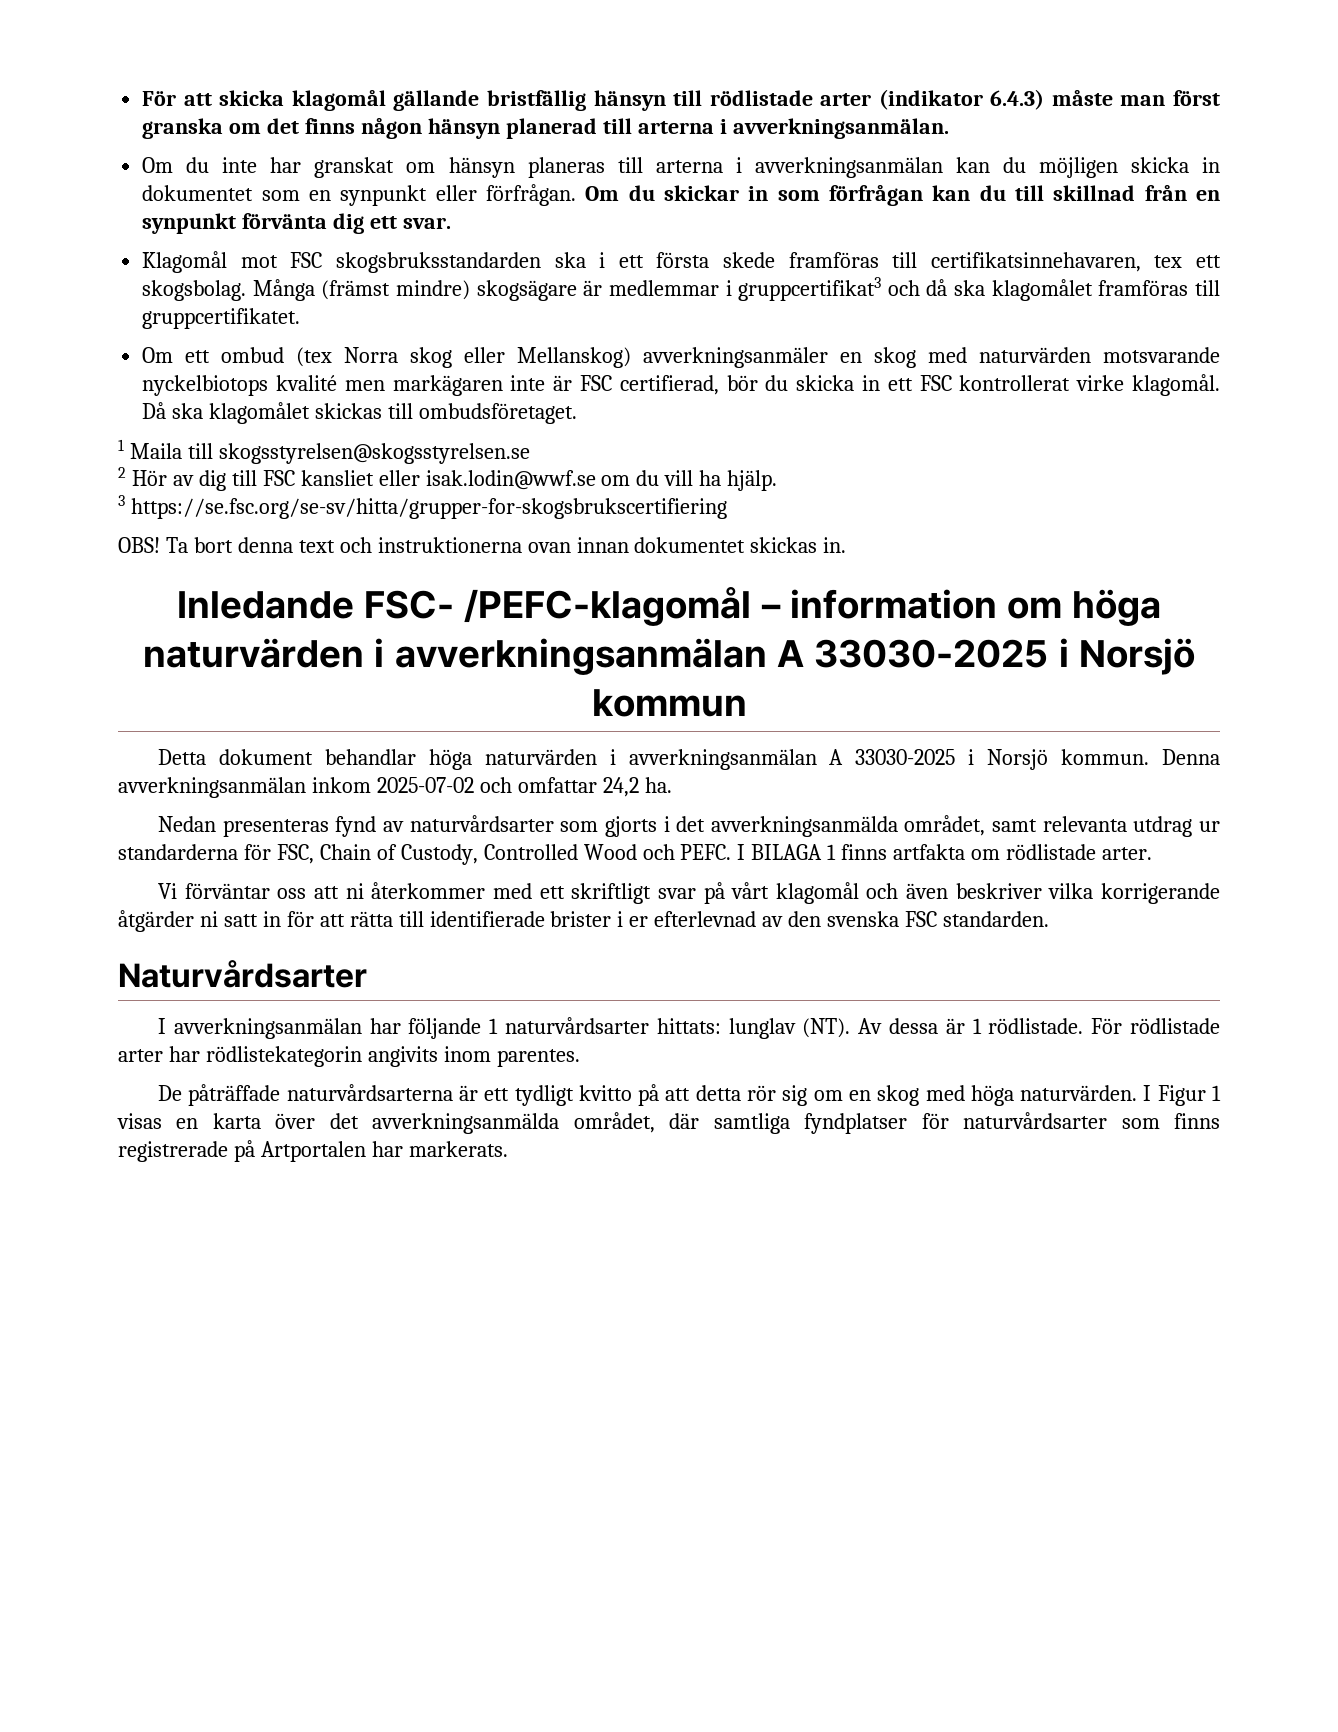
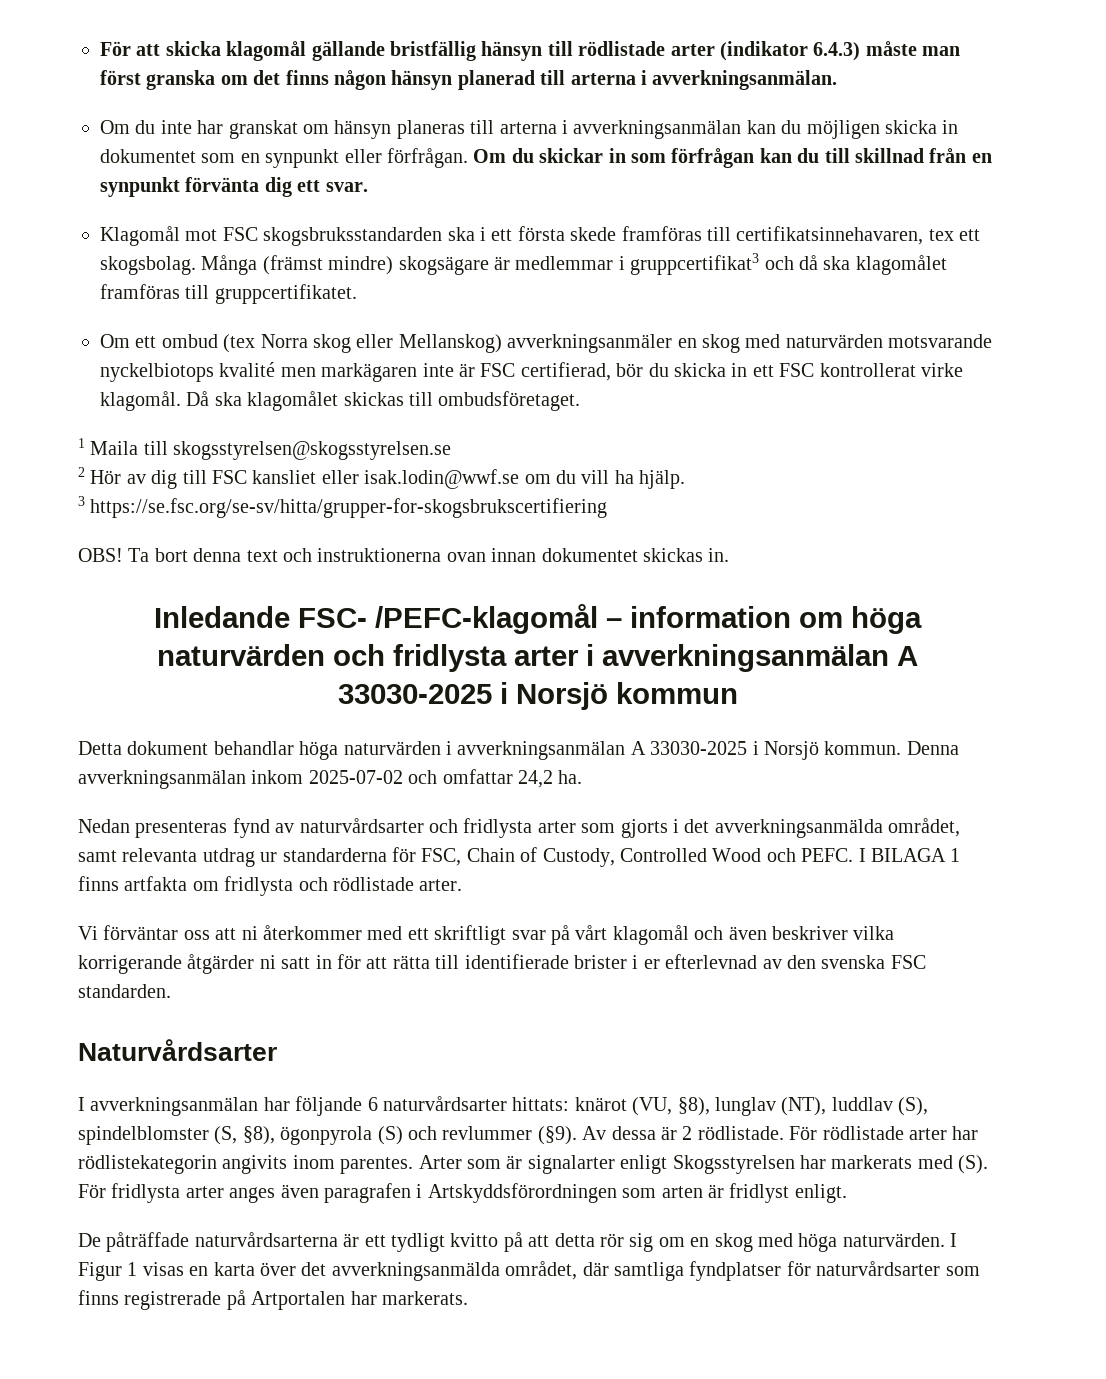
- Inledande FSC- /PEFC-klagomål – information om höga naturvärden i avverkningsanmälan A 33030-2025 i Norsjö kommun
+ Inledande FSC- /PEFC-klagomål – information om höga naturvärden och fridlysta arter i avverkningsanmälan A 33030-2025 i Norsjö kommun
- Nedan presenteras fynd av naturvårdsarter som gjorts i det avverkningsanmälda området, samt relevanta utdrag ur standarderna för FSC, Chain of Custody, Controlled Wood och PEFC.
+ Nedan presenteras fynd av naturvårdsarter och fridlysta arter som gjorts i det avverkningsanmälda området, samt relevanta utdrag ur standarderna för FSC, Chain of Custody, Controlled Wood och PEFC.
- I BILAGA 1 finns artfakta om rödlistade arter.
+ I BILAGA 1 finns artfakta om fridlysta och rödlistade arter.
- I avverkningsanmälan har följande 1 naturvårdsarter hittats: lunglav (NT). Av dessa är 1 rödlistade.
+ I avverkningsanmälan har följande 6 naturvårdsarter hittats: knärot (VU, §8), lunglav (NT), luddlav (S), spindelblomster (S, §8), ögonpyrola (S) och revlummer (§9). Av dessa är 2 rödlistade.
+ Arter som är signalarter enligt Skogsstyrelsen har markerats med (S). För fridlysta arter anges även paragrafen i Artskyddsförordningen som arten är fridlyst enligt.

